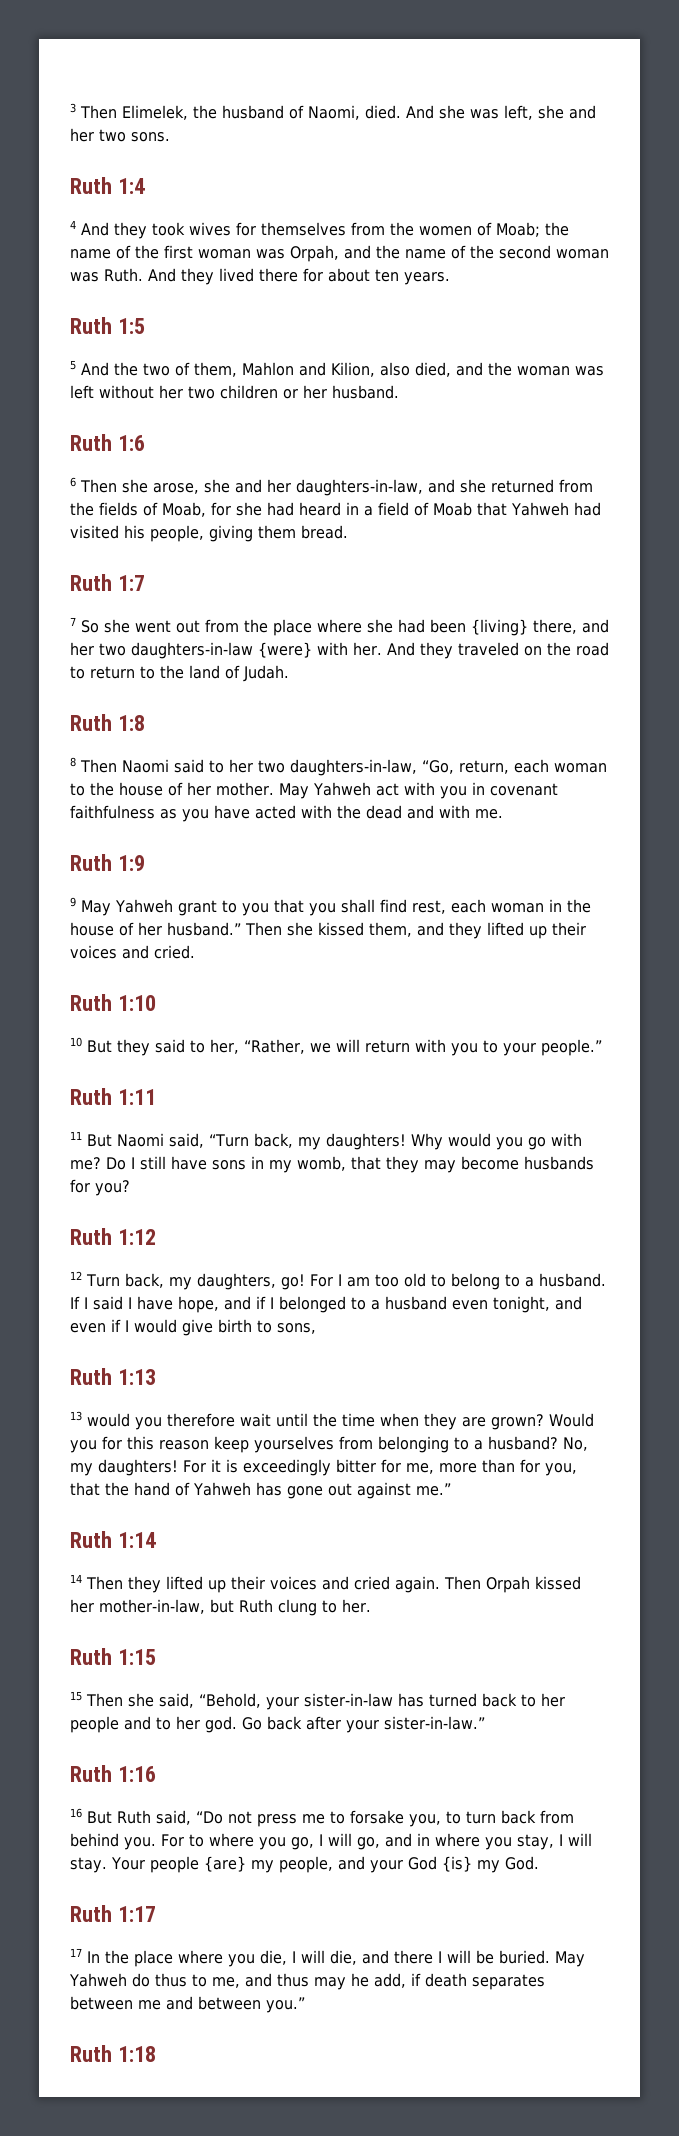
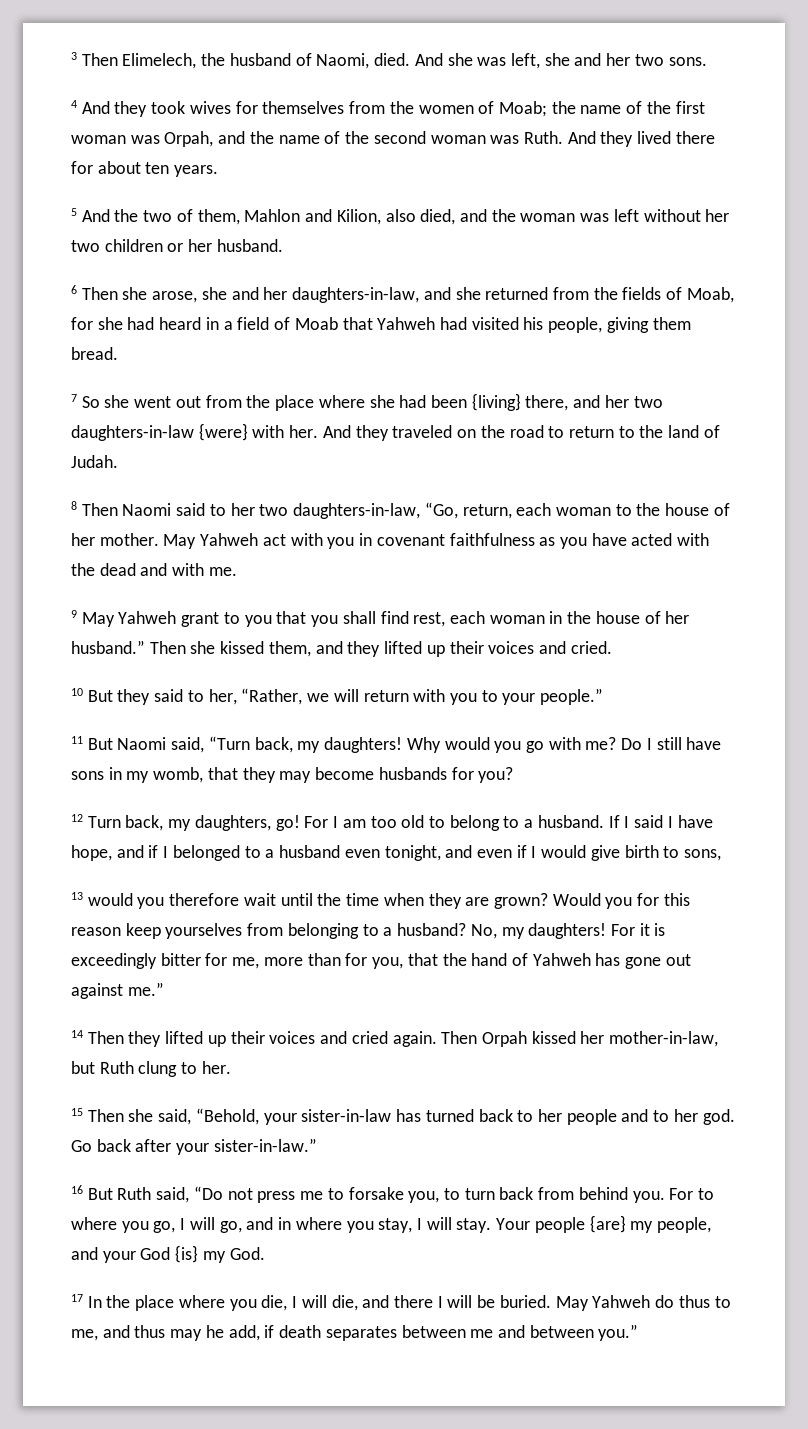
- 3 Then Elimelek, the husband of Naomi, died.
+ 3 Then Elimelech, the husband of Naomi, died.
- Ruth 1:4
- Ruth 1:5
- Ruth 1:6
- Ruth 1:7
- Ruth 1:8
- Ruth 1:9
- Ruth 1:10
- Ruth 1:11
- Ruth 1:12
- Ruth 1:13
- Ruth 1:14
- Ruth 1:15
- Ruth 1:16
- Ruth 1:17
- Ruth 1:18

